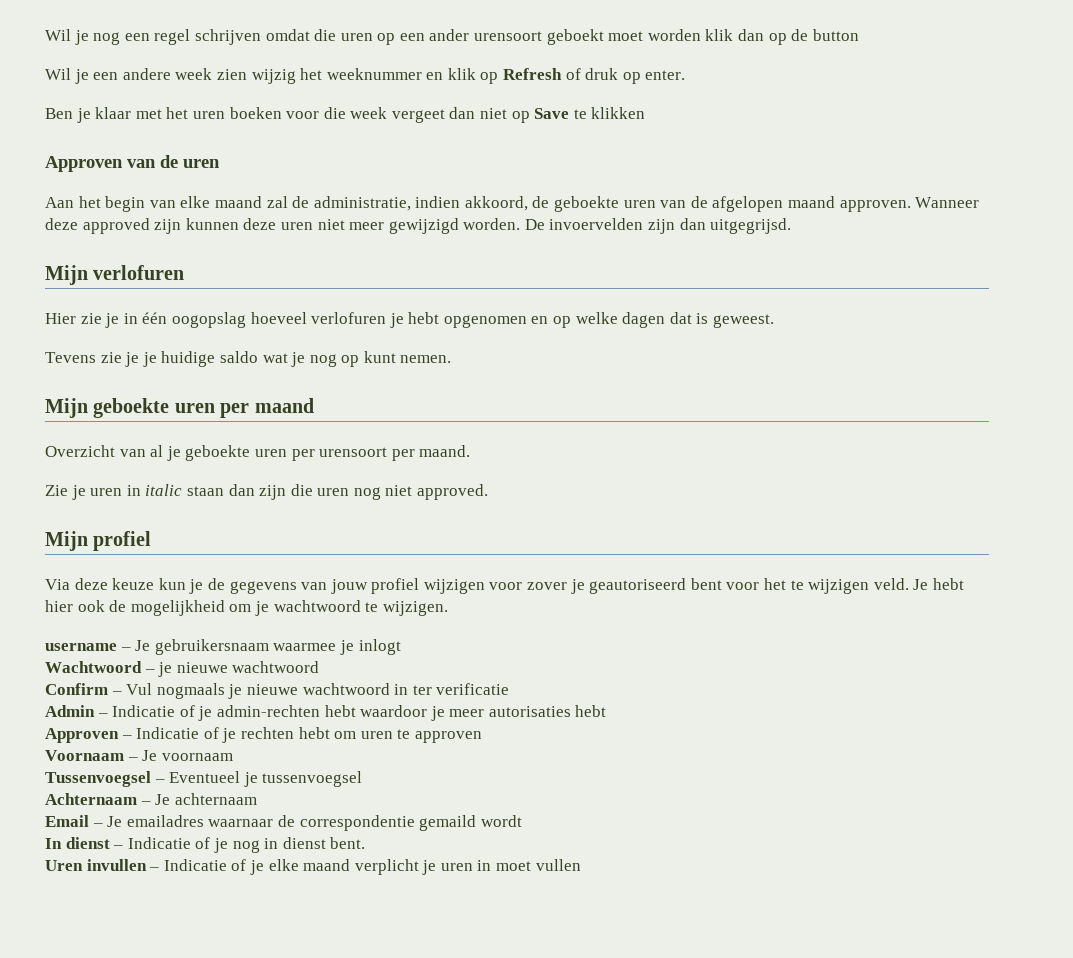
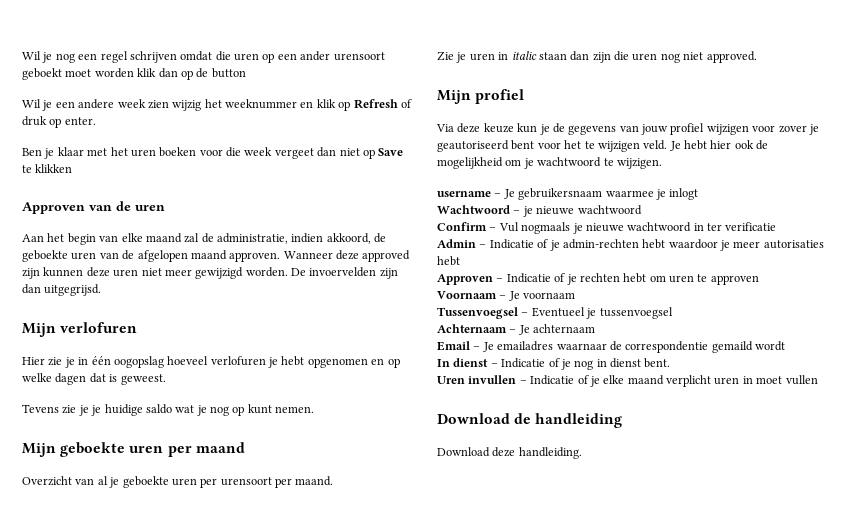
- Uren invullen – Indicatie of je elke maand verplicht je uren in moet vullen
+ Uren invullen – Indicatie of je elke maand verplicht uren in moet vullen
+ Download de handleiding
+ Download deze handleiding.

